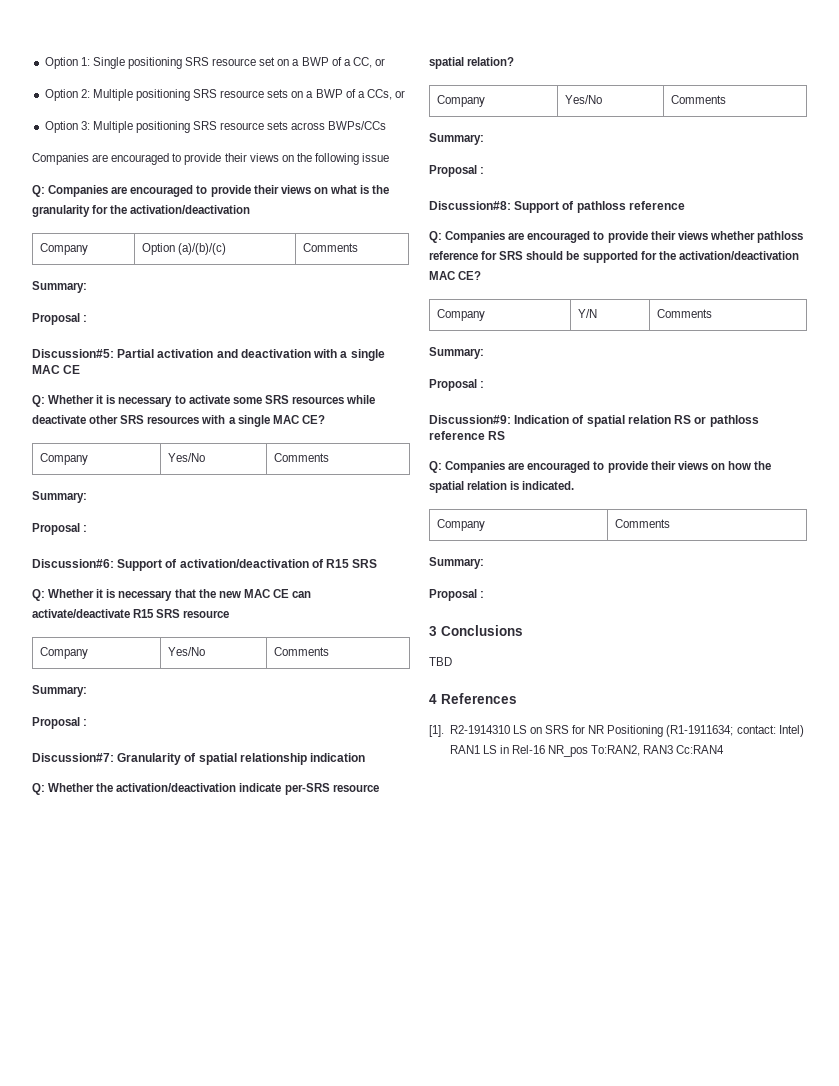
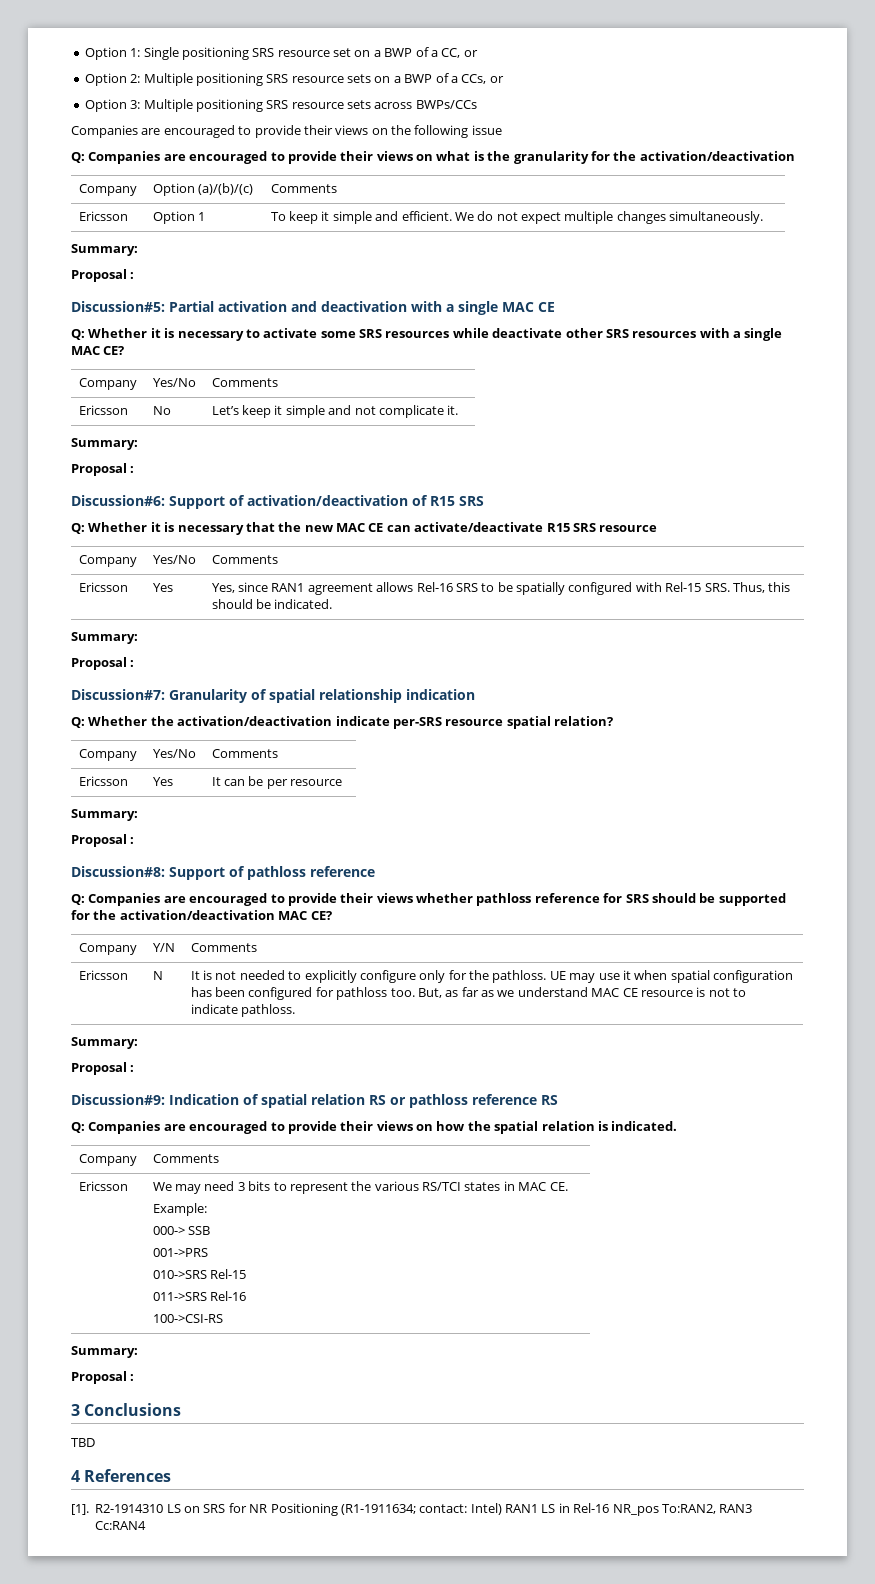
+ Ericsson | Option 1 | To keep it simple and efficient. We do not expect multiple changes simultaneously.
+ Ericsson | No | Let’s keep it simple and not complicate it.
+ Ericsson | Yes | Yes, since RAN1 agreement allows Rel-16 SRS to be spatially configured with Rel-15 SRS. Thus, this should be indicated.
+ Ericsson | Yes | It can be per resource
+ Ericsson | N | It is not needed to explicitly configure only for the pathloss. UE may use it when spatial configuration has been configured for pathloss too. But, as far as we understand MAC CE resource is not to indicate pathloss.
+ Ericsson | We may need 3 bits to represent the various RS/TCI states in MAC CE.
+ Example:
+ 000-> SSB
+ 001->PRS
+ 010->SRS Rel-15
+ 011->SRS Rel-16
+ 100->CSI-RS

